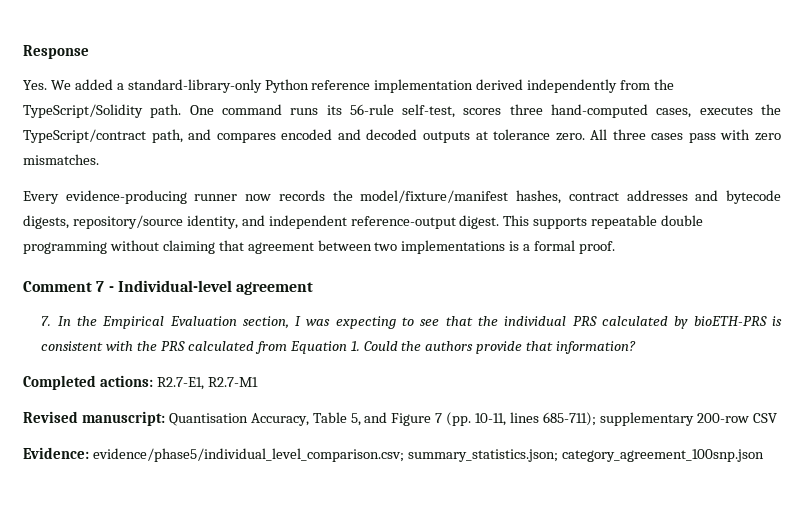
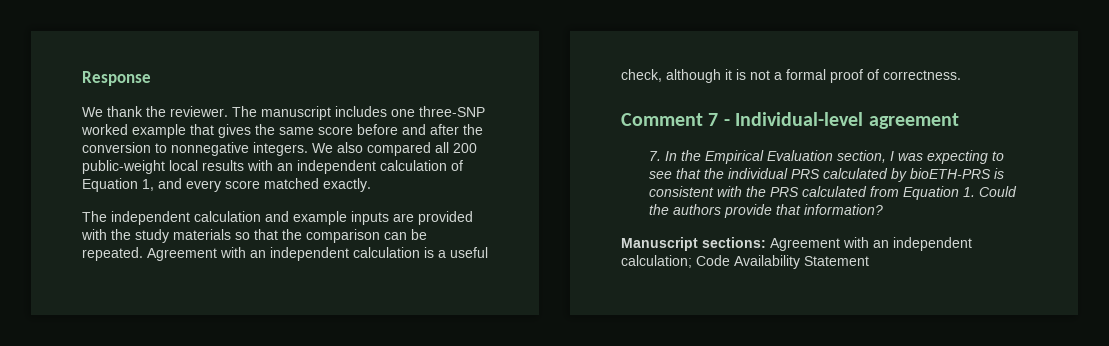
- Yes. We added a standard-library-only Python reference implementation derived independently from the TypeScript/Solidity path. One command runs its 56-rule self-test, scores three hand-computed cases, executes the TypeScript/contract path, and compares encoded and decoded outputs at tolerance zero. All three cases pass with zero mismatches.
- Every evidence-producing runner now records the model/fixture/manifest hashes, contract addresses and bytecode digests, repository/source identity, and independent reference-output digest. This supports repeatable double programming without claiming that agreement between two implementations is a formal proof.
+ We thank the reviewer. The manuscript includes one three-SNP worked example that gives the same score before and after the conversion to nonnegative integers. We also compared all 200 public-weight local results with an independent calculation of Equation 1, and every score matched exactly.
+ The independent calculation and example inputs are provided with the study materials so that the comparison can be repeated. Agreement with an independent calculation is a useful check, although it is not a formal proof of correctness.
- Completed actions: R2.7-E1, R2.7-M1
- Revised manuscript: Quantisation Accuracy, Table 5, and Figure 7 (pp. 10-11, lines 685-711); supplementary 200-row CSV
- Evidence: evidence/phase5/individual_level_comparison.csv; summary_statistics.json; category_agreement_100snp.json
+ Manuscript sections: Agreement with an independent calculation; Code Availability Statement

